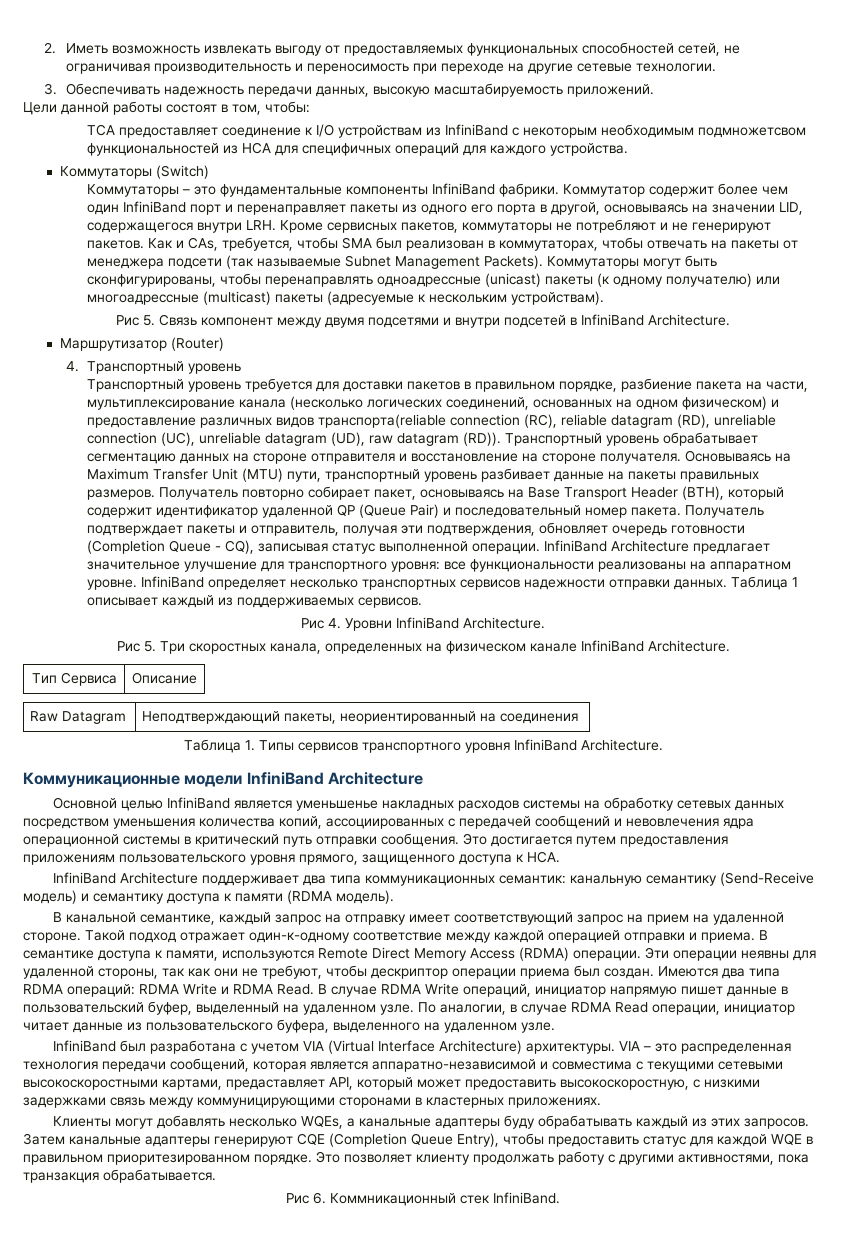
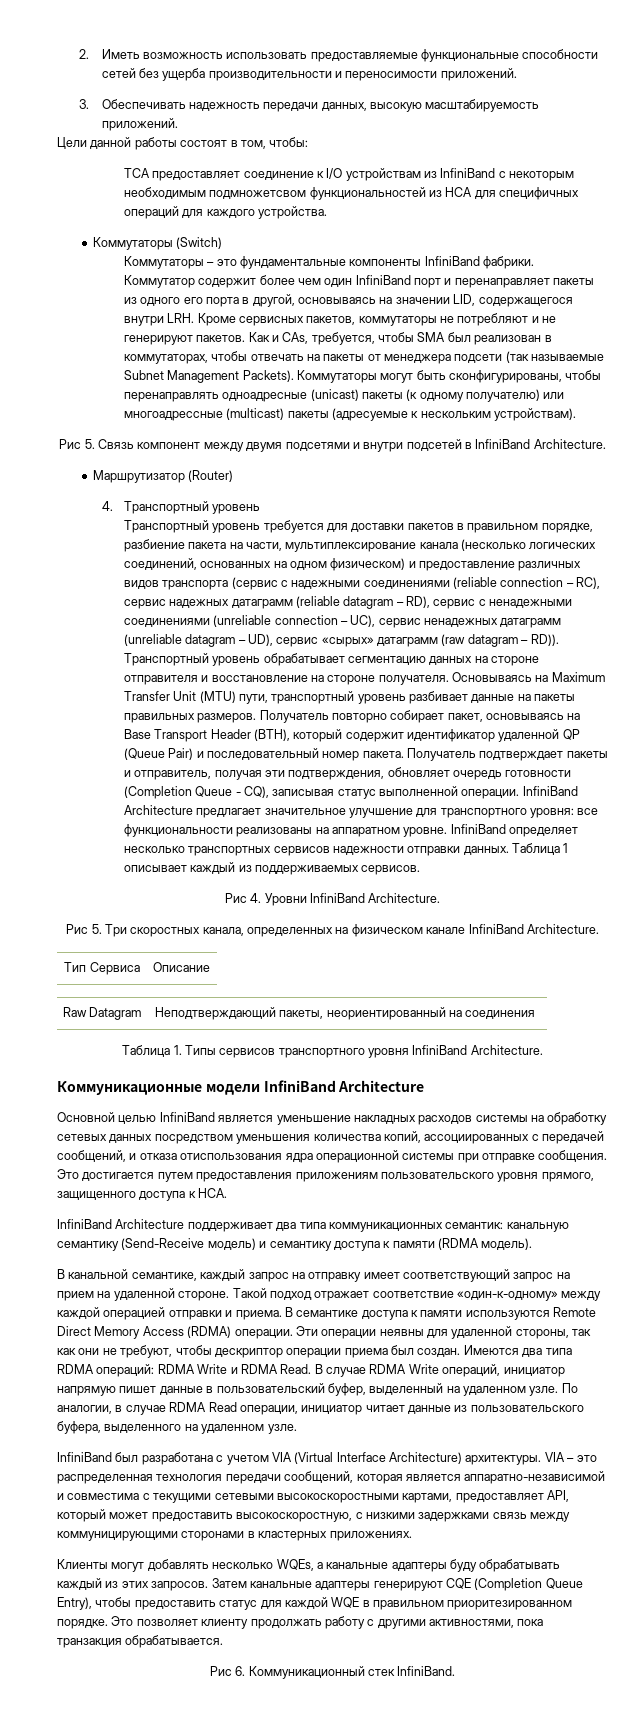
- 2. Иметь возможность извлекать выгоду от предоставляемых функциональных способностей сетей, не ограничивая производительность и переносимость при переходе на другие сетевые технологии.
+ 2. Иметь возможность использовать предоставляемые функциональные способности сетей без ущерба производительности и переносимости приложений.
- Коммутаторы могут быть сконфигурированы, чтобы перенаправлять одноадрессные (unicast) пакеты (к одному получателю) или многоадрессные (multicast) пакеты (адресуемые к нескольким устройствам).
+ Коммутаторы могут быть сконфигурированы, чтобы перенаправлять одноадресные (unicast) пакеты (к одному получателю) или многоадрессные (multicast) пакеты (адресуемые к нескольким устройствам).
- Транспортный уровень требуется для доставки пакетов в правильном порядке, разбиение пакета на части, мультиплексирование канала (несколько логических соединений, основанных на одном физическом) и предоставление различных видов транспорта(reliable connection (RC), reliable datagram (RD), unreliable connection (UC), unreliable datagram (UD), raw datagram (RD)).
+ Транспортный уровень требуется для доставки пакетов в правильном порядке, разбиение пакета на части, мультиплексирование канала (несколько логических соединений, основанных на одном физическом) и предоставление различных видов транспорта (сервис с надежными соединениями (reliable connection – RC), сервис надежных датаграмм (reliable datagram – RD), сервис с ненадежными соединениями (unreliable connection – UC), сервис ненадежных датаграмм (unreliable datagram – UD), сервис «сырых» датаграмм (raw datagram – RD)).
- Основной целью InfiniBand является уменьшенье накладных расходов системы на обработку сетевых данных посредством уменьшения количества копий, ассоциированных с передачей сообщений и невовлечения ядра операционной системы в критический путь отправки сообщения.
+ Основной целью InfiniBand является уменьшение накладных расходов системы на обработку сетевых данных посредством уменьшения количества копий, ассоциированных с передачей сообщений, и отказа отиспользования ядра операционной системы при отправке сообщения.
- Такой подход отражает один-к-одному соответствие между каждой операцией отправки и приема.
+ Такой подход отражает соответствие «один-к-одному» между каждой операцией отправки и приема.
- В семантике доступа к памяти, используются Remote Direct Memory Access (RDMA) операции.
+ В семантике доступа к памяти используются Remote Direct Memory Access (RDMA) операции.
- VIA – это распределенная технология передачи сообщений, которая является аппаратно-независимой и совместима с текущими сетевыми высокоскоростными картами, предаставляет API, который может предоставить высокоскоростную, с низкими задержками связь между коммуницирующими сторонами в кластерных приложениях.
+ VIA – это распределенная технология передачи сообщений, которая является аппаратно-независимой и совместима с текущими сетевыми высокоскоростными картами, предоставляет API, который может предоставить высокоскоростную, с низкими задержками связь между коммуницирующими сторонами в кластерных приложениях.
- Рис 6. Коммникационный стек InfiniBand.
+ Рис 6. Коммуникационный стек InfiniBand.

